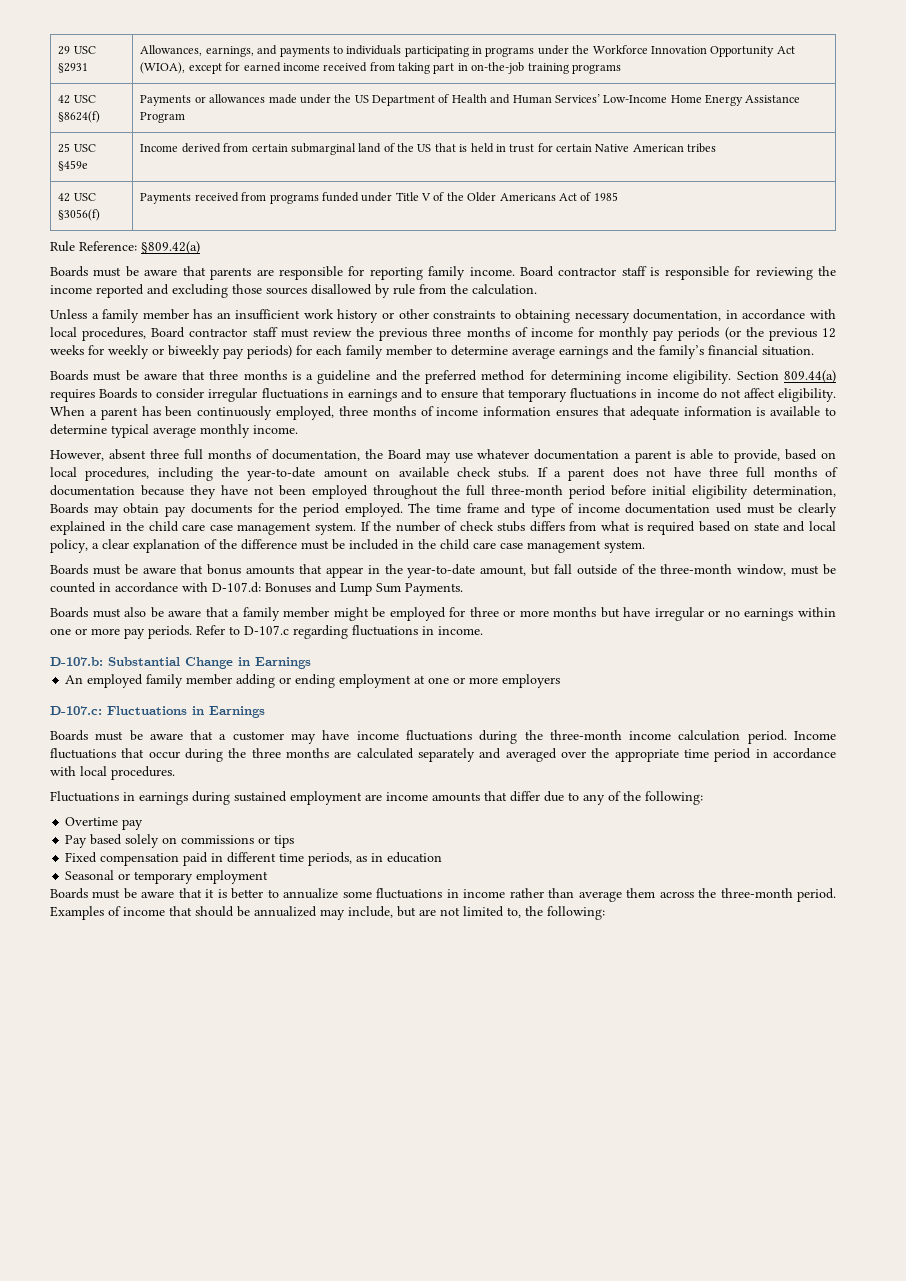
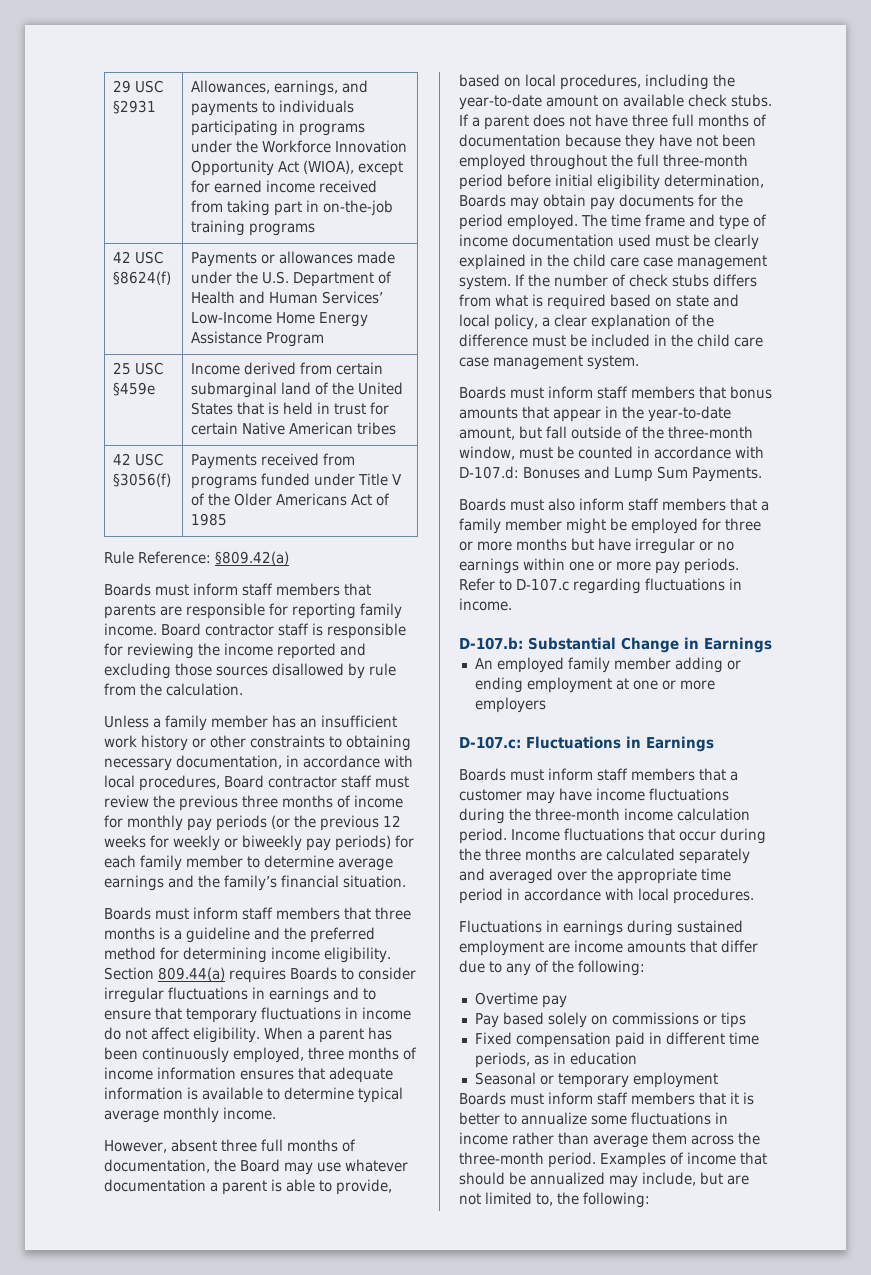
- 42 USC §8624(f) | Payments or allowances made under the US Department of Health and Human Services’ Low-Income Home Energy Assistance Program
+ 42 USC §8624(f) | Payments or allowances made under the U.S. Department of Health and Human Services’ Low-Income Home Energy Assistance Program
- 25 USC §459e | Income derived from certain submarginal land of the US that is held in trust for certain Native American tribes
+ 25 USC §459e | Income derived from certain submarginal land of the United States that is held in trust for certain Native American tribes
- Boards must be aware that parents are responsible for reporting family income.
+ Boards must inform staff members that parents are responsible for reporting family income.
- Boards must be aware that three months is a guideline and the preferred method for determining income eligibility.
+ Boards must inform staff members that three months is a guideline and the preferred method for determining income eligibility.
- Boards must be aware that bonus amounts that appear in the year-to-date amount, but fall outside of the three-month window, must be counted in accordance with D-107.d: Bonuses and Lump Sum Payments.
+ Boards must inform staff members that bonus amounts that appear in the year-to-date amount, but fall outside of the three-month window, must be counted in accordance with D-107.d: Bonuses and Lump Sum Payments.
- Boards must also be aware that a family member might be employed for three or more months but have irregular or no earnings within one or more pay periods.
+ Boards must also inform staff members that a family member might be employed for three or more months but have irregular or no earnings within one or more pay periods.
- Boards must be aware that a customer may have income fluctuations during the three-month income calculation period.
+ Boards must inform staff members that a customer may have income fluctuations during the three-month income calculation period.
- Boards must be aware that it is better to annualize some fluctuations in income rather than average them across the three-month period.
+ Boards must inform staff members that it is better to annualize some fluctuations in income rather than average them across the three-month period.

